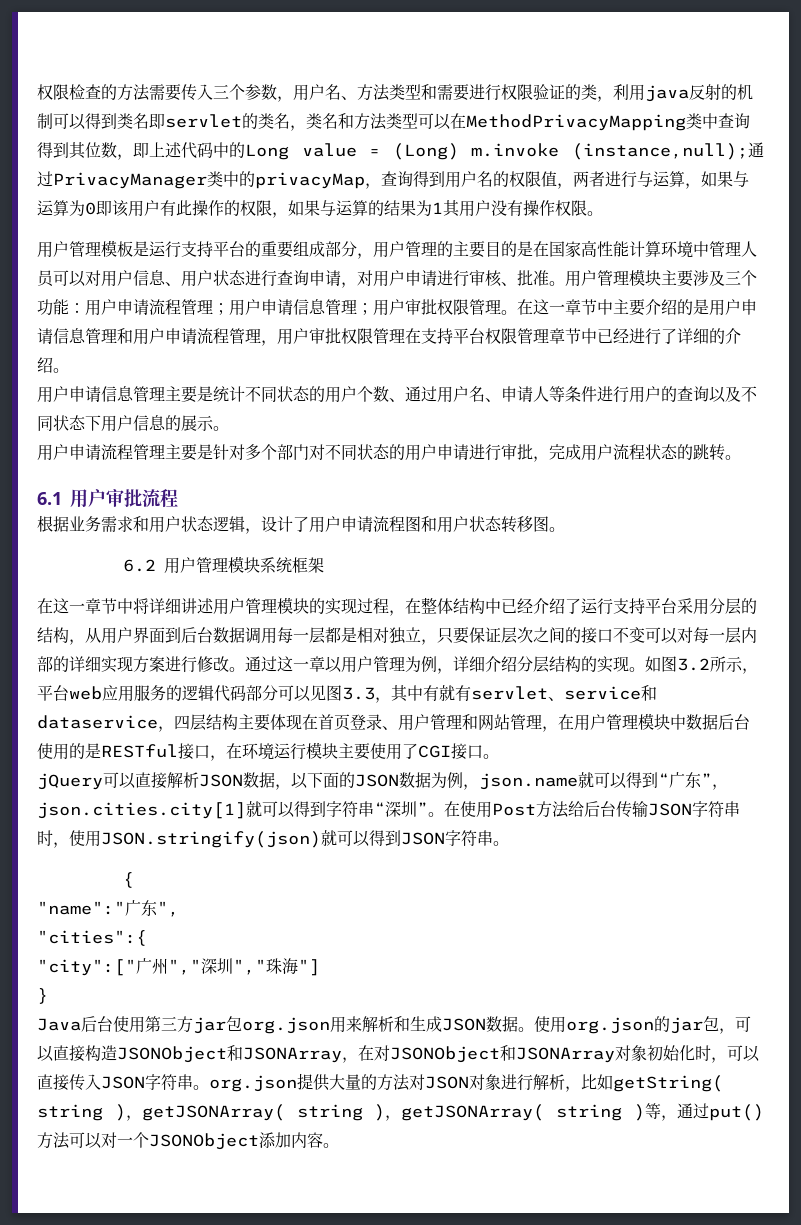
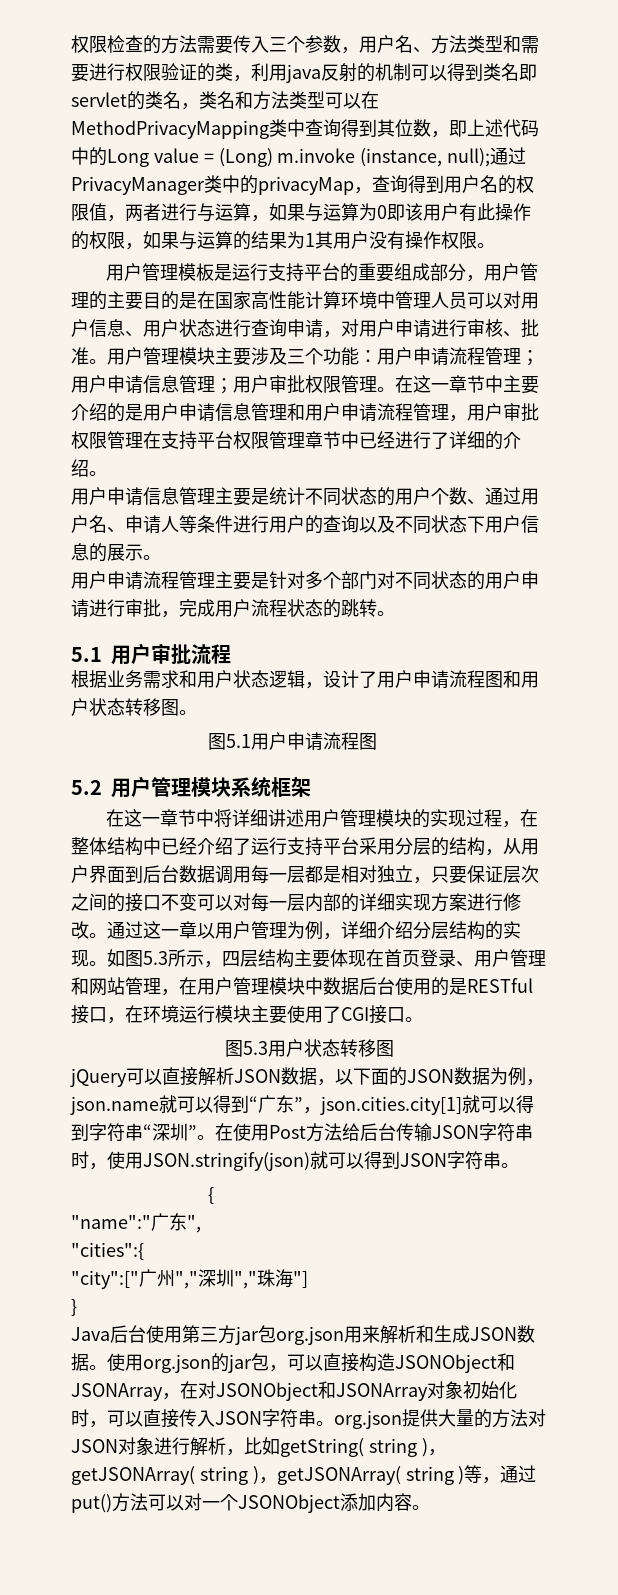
- 权限检查的方法需要传入三个参数，用户名、方法类型和需要进行权限验证的类，利用java反射的机制可以得到类名即servlet的类名，类名和方法类型可以在MethodPrivacyMapping类中查询得到其位数，即上述代码中的Long value = (Long) m.invoke (instance,null);
+ 权限检查的方法需要传入三个参数，用户名、方法类型和需要进行权限验证的类，利用java反射的机制可以得到类名即servlet的类名，类名和方法类型可以在MethodPrivacyMapping类中查询得到其位数，即上述代码中的Long value = (Long) m.invoke (instance, null);
- 6.1用户审批流程
+ 5.1用户审批流程
- 6.2用户管理模块系统框架
+ 图5.1用户申请流程图
+ 5.2用户管理模块系统框架
- 如图3.2所示，平台web应用服务的逻辑代码部分可以见图3.3，其中有就有servlet、service和dataservice，四层结构主要体现在首页登录、用户管理和网站管理，在用户管理模块中数据后台使用的是RESTful接口，在环境运行模块主要使用了CGI接口。
+ 如图5.3所示，四层结构主要体现在首页登录、用户管理和网站管理，在用户管理模块中数据后台使用的是RESTful接口，在环境运行模块主要使用了CGI接口。
+ 图5.3用户状态转移图

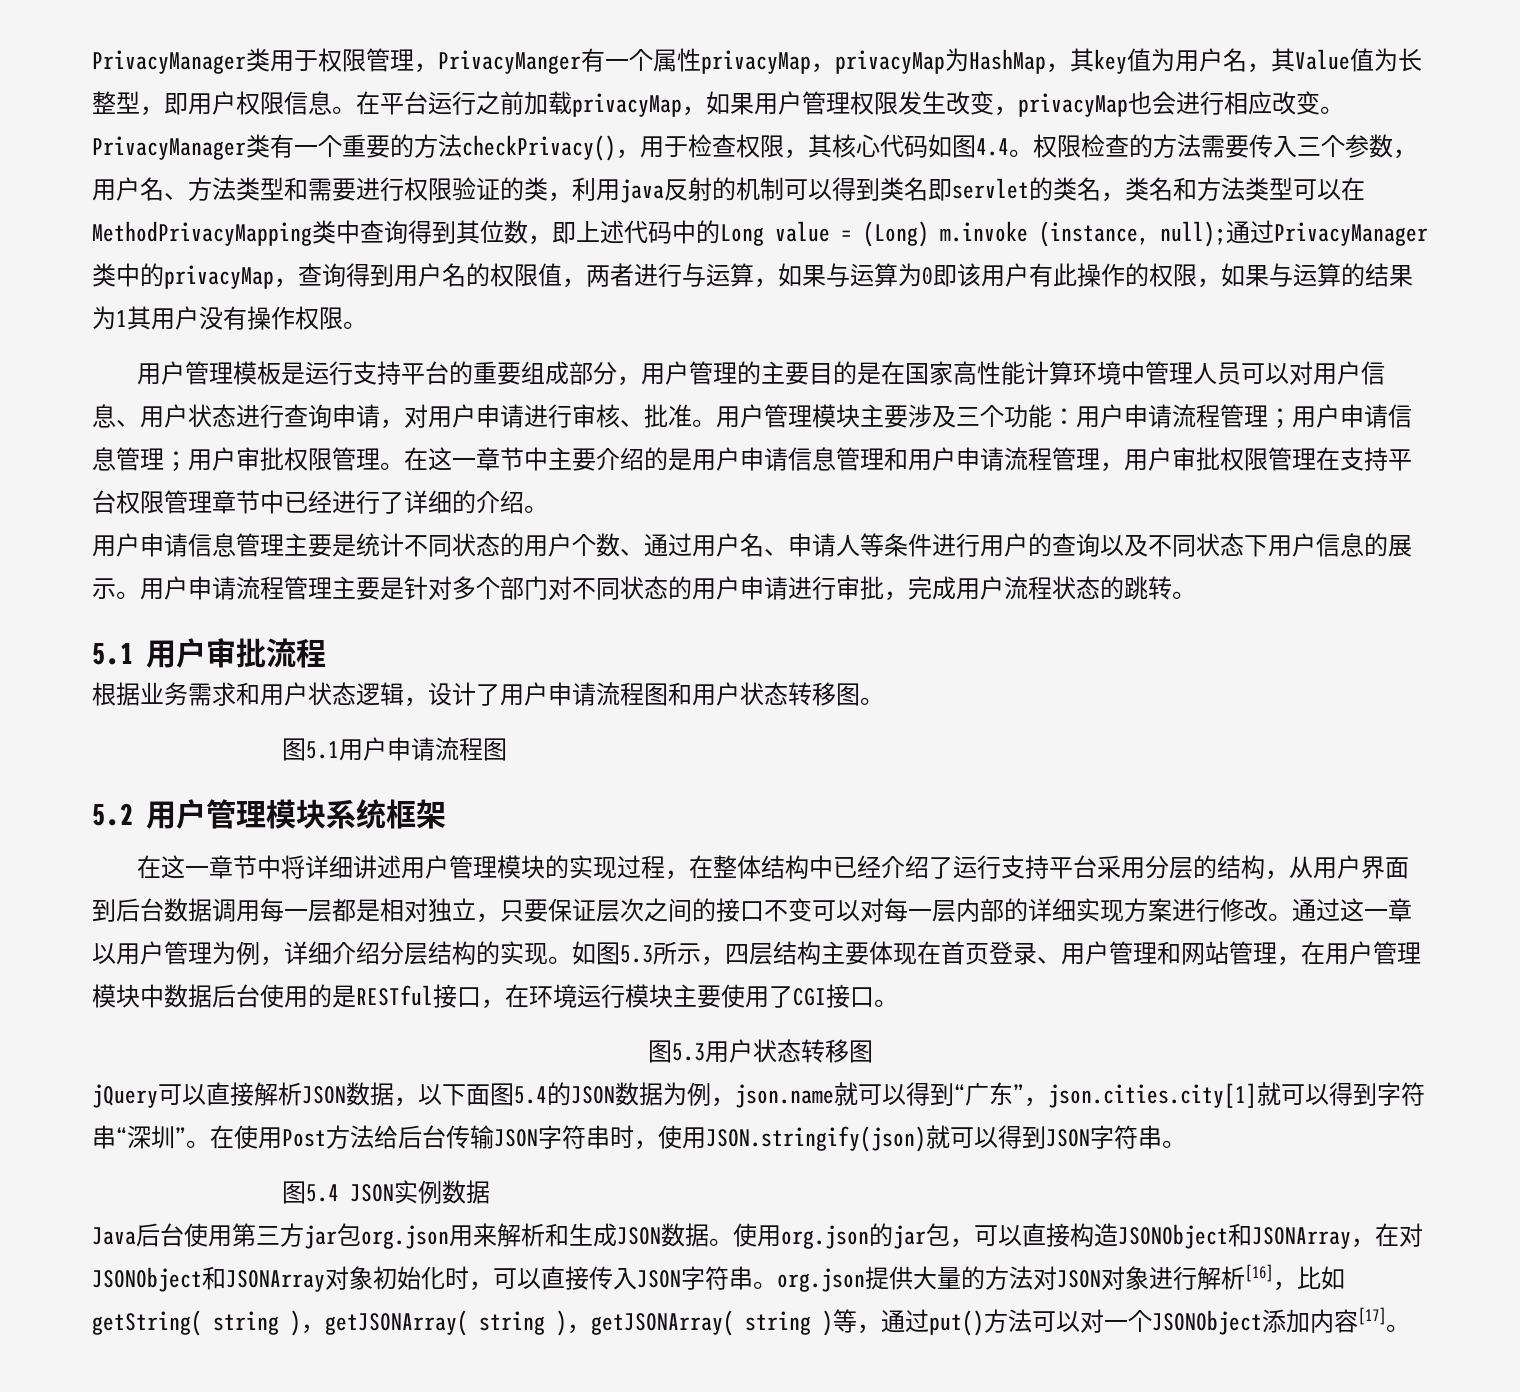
+ PrivacyManager类用于权限管理，PrivacyManger有一个属性privacyMap，privacyMap为HashMap，其key值为用户名，其Value值为长整型，即用户权限信息。在平台运行之前加载privacyMap，如果用户管理权限发生改变，privacyMap也会进行相应改变。PrivacyManager类有一个重要的方法checkPrivacy()，用于检查权限，其核心代码如图4.4。
- 用户申请信息管理主要是统计不同状态的用户个数、通过用户名、申请人等条件进行用户的查询以及不同状态下用户信息的展示。
- 用户申请流程管理主要是针对多个部门对不同状态的用户申请进行审批，完成用户流程状态的跳转。
+ 用户申请信息管理主要是统计不同状态的用户个数、通过用户名、申请人等条件进行用户的查询以及不同状态下用户信息的展示。用户申请流程管理主要是针对多个部门对不同状态的用户申请进行审批，完成用户流程状态的跳转。
- jQuery可以直接解析JSON数据，以下面的JSON数据为例，json.name就可以得到“广东”，json.cities.city[1]就可以得到字符串“深圳”。
+ jQuery可以直接解析JSON数据，以下面图5.4的JSON数据为例，json.name就可以得到“广东”，json.cities.city[1]就可以得到字符串“深圳”。
- {
- "name":"广东",
- "cities":{
- "city":["广州","深圳","珠海"]
- }
+ 图5.4 JSON实例数据
- 使用org.json的jar包，可以直接构造JSONObject和JSONArray，在对JSONObject和JSONArray对象初始化时，可以直接传入JSON字符串。org.json提供大量的方法对JSON对象进行解析，比如getString( string )，getJSONArray( string )，getJSONArray( string )等，通过put()方法可以对一个JSONObject添加内容。
+ 使用org.json的jar包，可以直接构造JSONObject和JSONArray，在对JSONObject和JSONArray对象初始化时，可以直接传入JSON字符串。org.json提供大量的方法对JSON对象进行解析[16]，比如getString( string )，getJSONArray( string )，getJSONArray( string )等，通过put()方法可以对一个JSONObject添加内容[17]。

